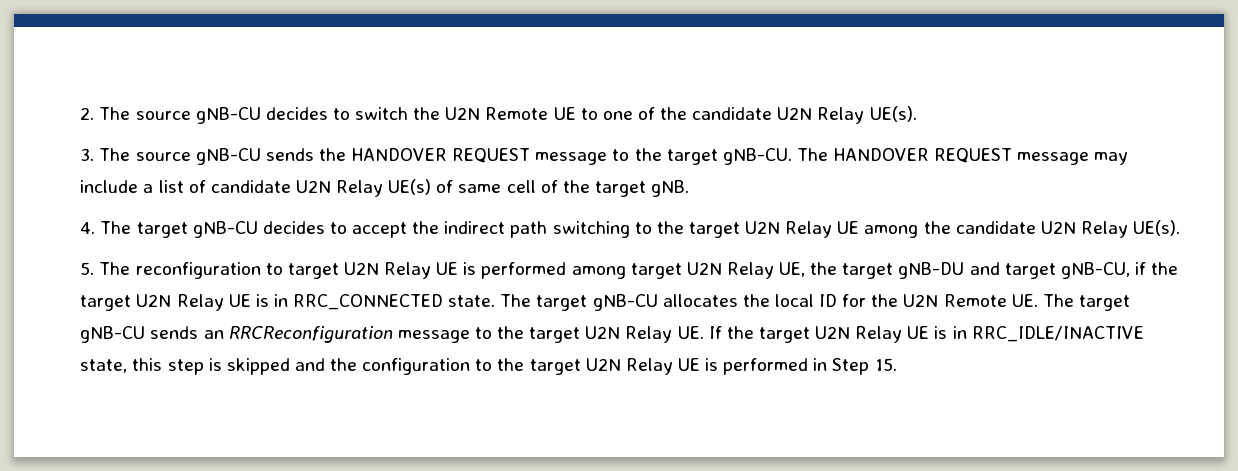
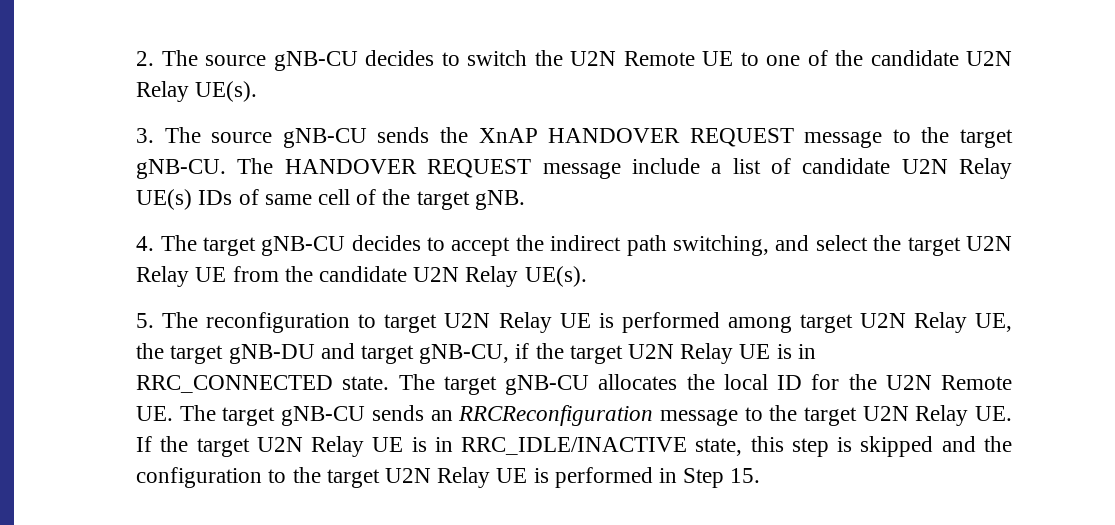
- 3. The source gNB-CU sends the HANDOVER REQUEST message to the target gNB-CU.
+ 3. The source gNB-CU sends the XnAP HANDOVER REQUEST message to the target gNB-CU.
- The HANDOVER REQUEST message may include a list of candidate U2N Relay UE(s) of same cell of the target gNB.
+ The HANDOVER REQUEST message include a list of candidate U2N Relay UE(s) IDs of same cell of the target gNB.
- 4. The target gNB-CU decides to accept the indirect path switching to the target U2N Relay UE among the candidate U2N Relay UE(s).
+ 4. The target gNB-CU decides to accept the indirect path switching, and select the target U2N Relay UE from the candidate U2N Relay UE(s).

